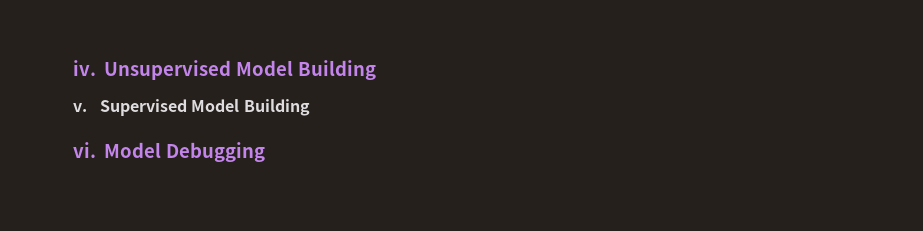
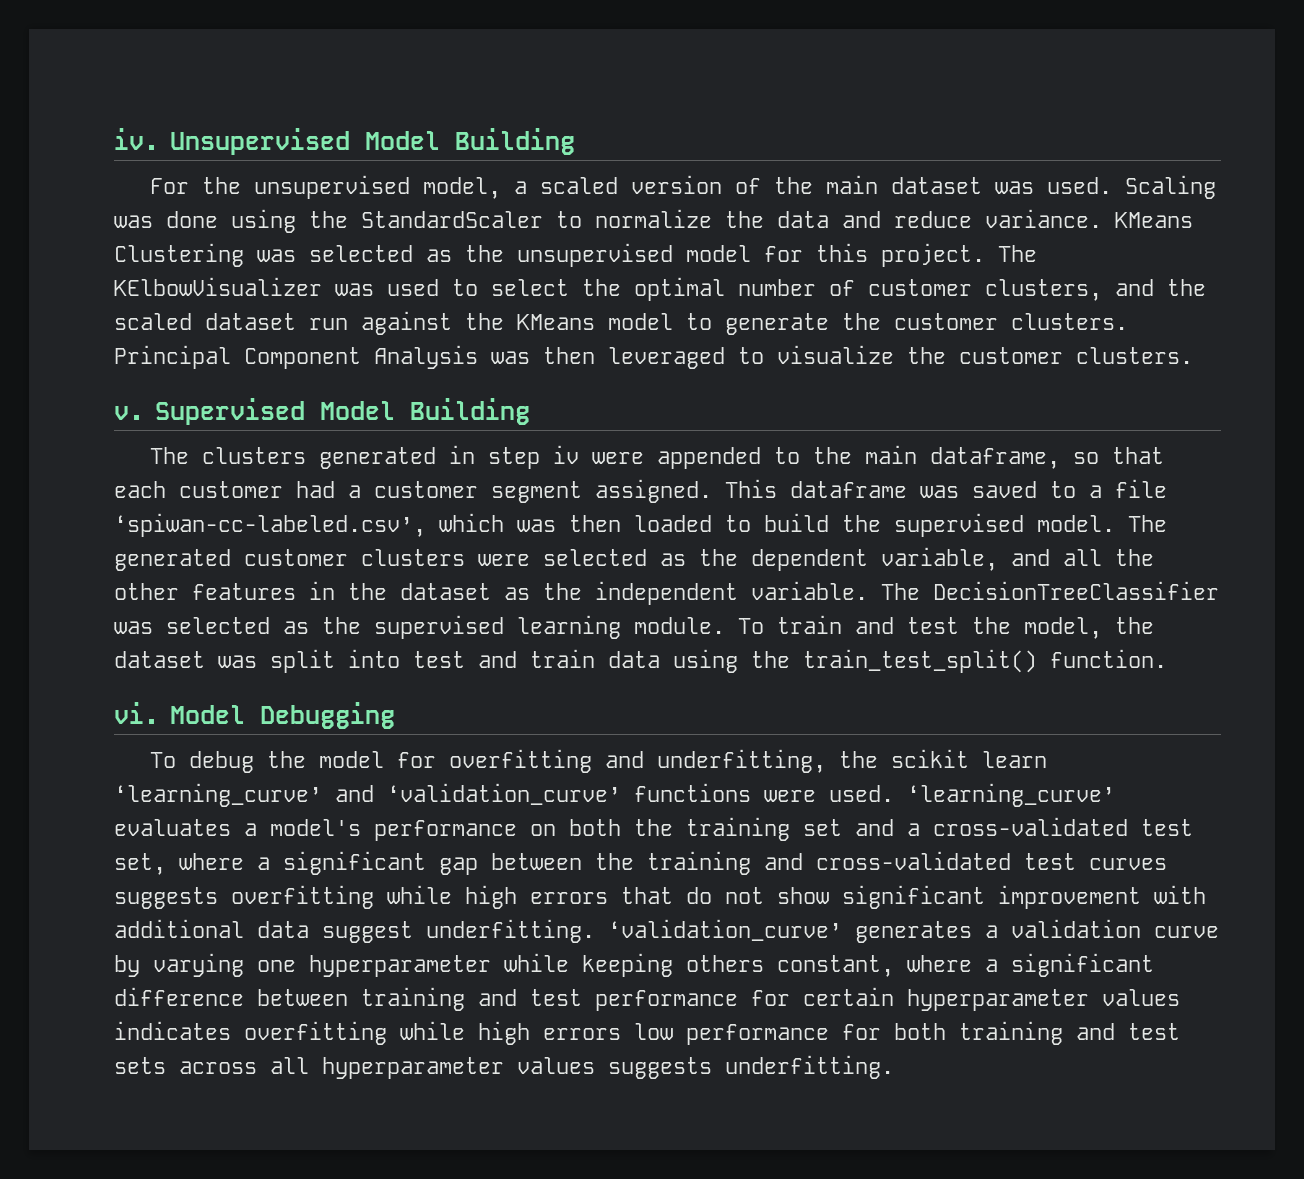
+ For the unsupervised model, a scaled version of the main dataset was used. Scaling was done using the StandardScaler to normalize the data and reduce variance. KMeans Clustering was selected as the unsupervised model for this project. The KElbowVisualizer was used to select the optimal number of customer clusters, and the scaled dataset run against the KMeans model to generate the customer clusters. Principal Component Analysis was then leveraged to visualize the customer clusters.
  v. Supervised Model Building
+ The clusters generated in step iv were appended to the main dataframe, so that each customer had a customer segment assigned. This dataframe was saved to a file ‘spiwan-cc-labeled.csv’, which was then loaded to build the supervised model. The generated customer clusters were selected as the dependent variable, and all the other features in the dataset as the independent variable. The DecisionTreeClassifier was selected as the supervised learning module. To train and test the model, the dataset was split into test and train data using the train_test_split() function.
  vi. Model Debugging
+ To debug the model for overfitting and underfitting, the scikit learn ‘learning_curve’ and ‘validation_curve’ functions were used. ‘learning_curve’ evaluates a model's performance on both the training set and a cross-validated test set, where a significant gap between the training and cross-validated test curves suggests overfitting while high errors that do not show significant improvement with additional data suggest underfitting. ‘validation_curve’ generates a validation curve by varying one hyperparameter while keeping others constant, where a significant difference between training and test performance for certain hyperparameter values indicates overfitting while high errors low performance for both training and test sets across all hyperparameter values suggests underfitting.

